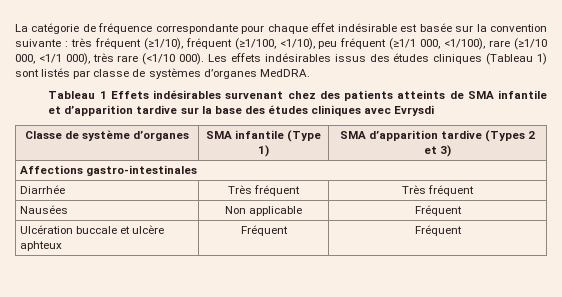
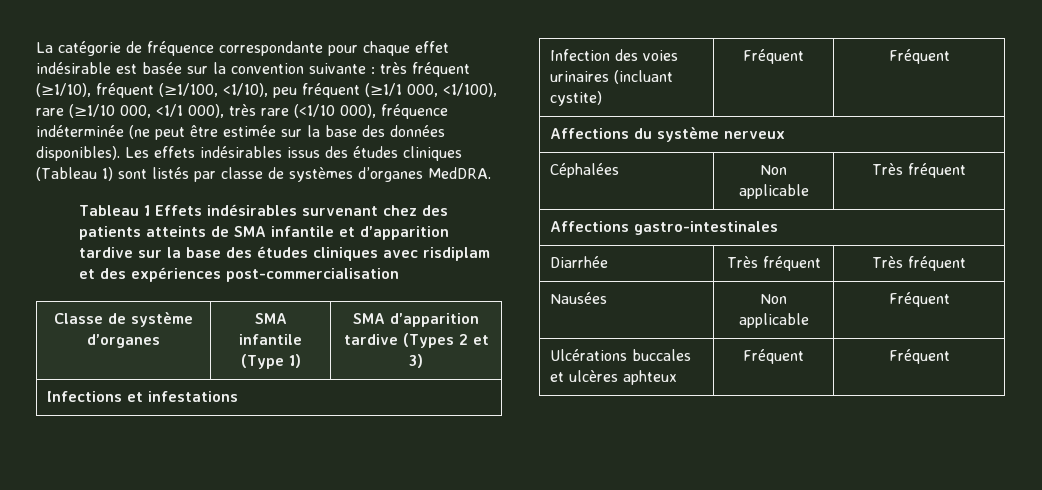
- La catégorie de fréquence correspondante pour chaque effet indésirable est basée sur la convention suivante : très fréquent (≥1/10), fréquent (≥1/100, <1/10), peu fréquent (≥1/1 000, <1/100), rare (≥1/10 000, <1/1 000), très rare (<1/10 000).
+ La catégorie de fréquence correspondante pour chaque effet indésirable est basée sur la convention suivante : très fréquent (≥1/10), fréquent (≥1/100, <1/10), peu fréquent (≥1/1 000, <1/100), rare (≥1/10 000, <1/1 000), très rare (<1/10 000), fréquence indéterminée (ne peut être estimée sur la base des données disponibles).
- Tableau 1 Effets indésirables survenant chez des patients atteints de SMA infantile et d’apparition tardive sur la base des études cliniques avec Evrysdi
+ Tableau 1 Effets indésirables survenant chez des patients atteints de SMA infantile et d’apparition tardive sur la base des études cliniques avec risdiplam et des expériences post-commercialisation
+ Infections et infestations
+ Infection des voies urinaires (incluant cystite) | Fréquent | Fréquent
+ Affections du système nerveux
+ Céphalées | Non applicable | Très fréquent
- Ulcération buccale et ulcère aphteux | Fréquent | Fréquent
+ Ulcérations buccales et ulcères aphteux | Fréquent | Fréquent

